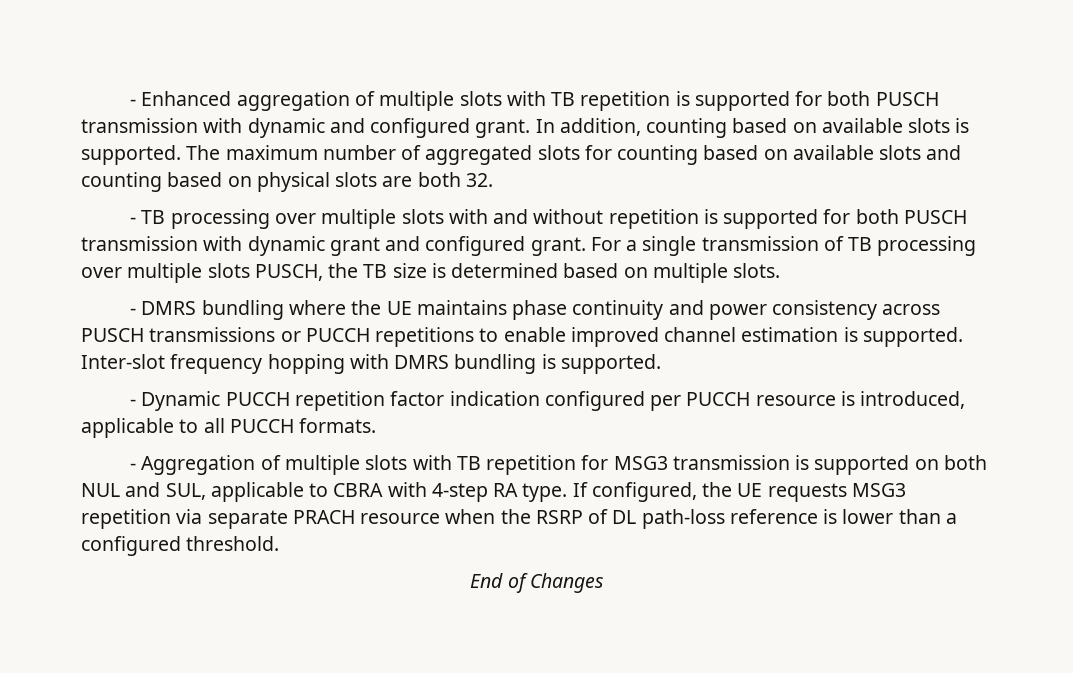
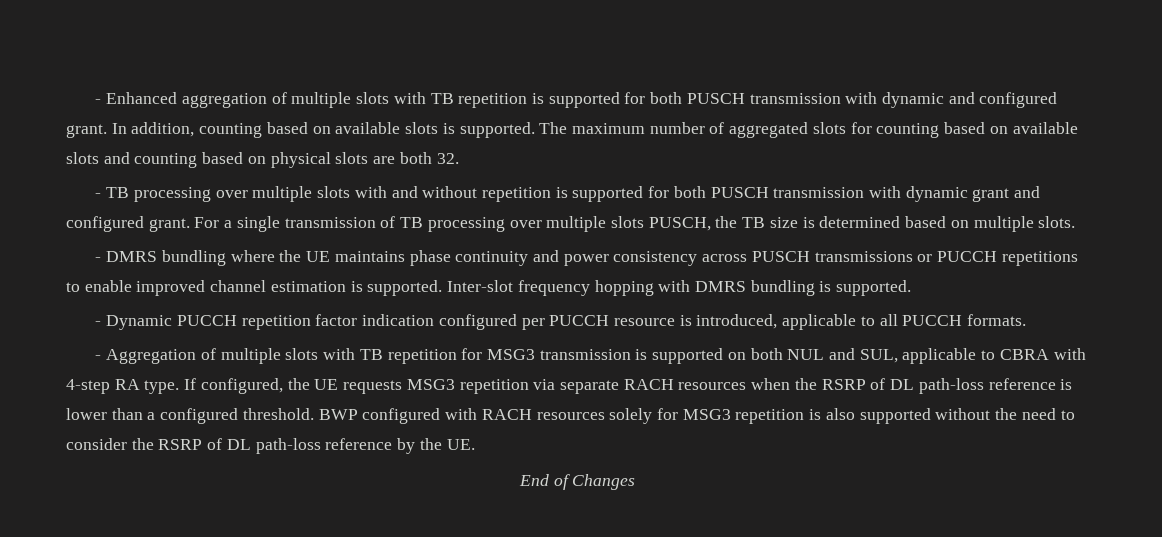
- If configured, the UE requests MSG3 repetition via separate PRACH resource when the RSRP of DL path-loss reference is lower than a configured threshold.
+ If configured, the UE requests MSG3 repetition via separate RACH resources when the RSRP of DL path-loss reference is lower than a configured threshold. BWP configured with RACH resources solely for MSG3 repetition is also supported without the need to consider the RSRP of DL path-loss reference by the UE.

